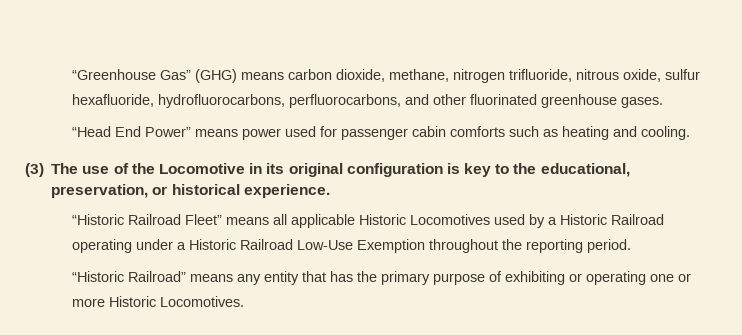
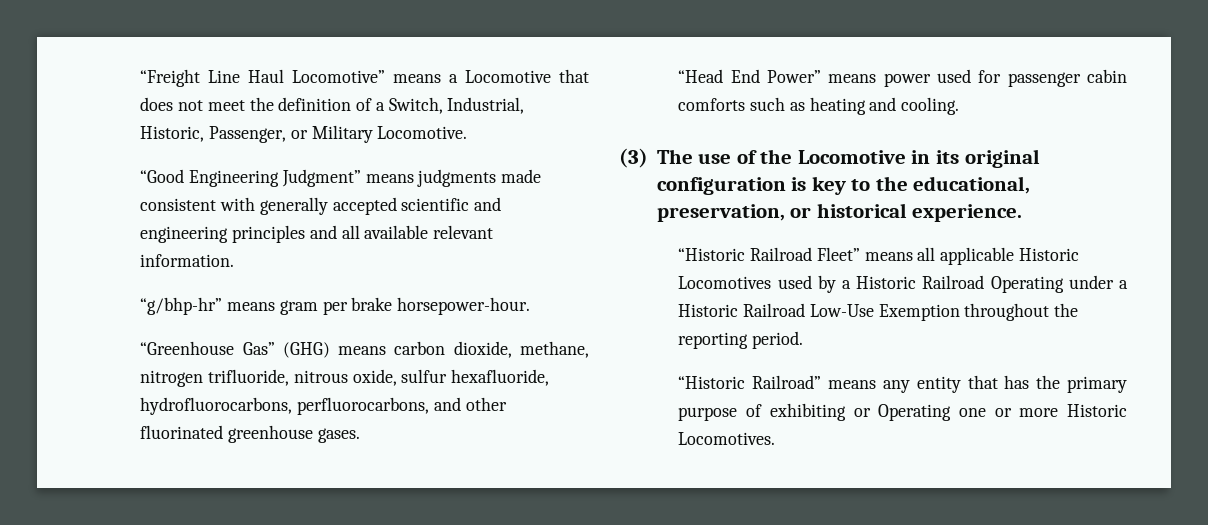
+ “Freight Line Haul Locomotive” means a Locomotive that does not meet the definition of a Switch, Industrial, Historic, Passenger, or Military Locomotive.
+ “Good Engineering Judgment” means judgments made consistent with generally accepted scientific and engineering principles and all available relevant information.
+ “g/bhp-hr” means gram per brake horsepower-hour.
- “Historic Railroad Fleet” means all applicable Historic Locomotives used by a Historic Railroad operating under a Historic Railroad Low-Use Exemption throughout the reporting period.
+ “Historic Railroad Fleet” means all applicable Historic Locomotives used by a Historic Railroad Operating under a Historic Railroad Low-Use Exemption throughout the reporting period.
- “Historic Railroad” means any entity that has the primary purpose of exhibiting or operating one or more Historic Locomotives.
+ “Historic Railroad” means any entity that has the primary purpose of exhibiting or Operating one or more Historic Locomotives.

